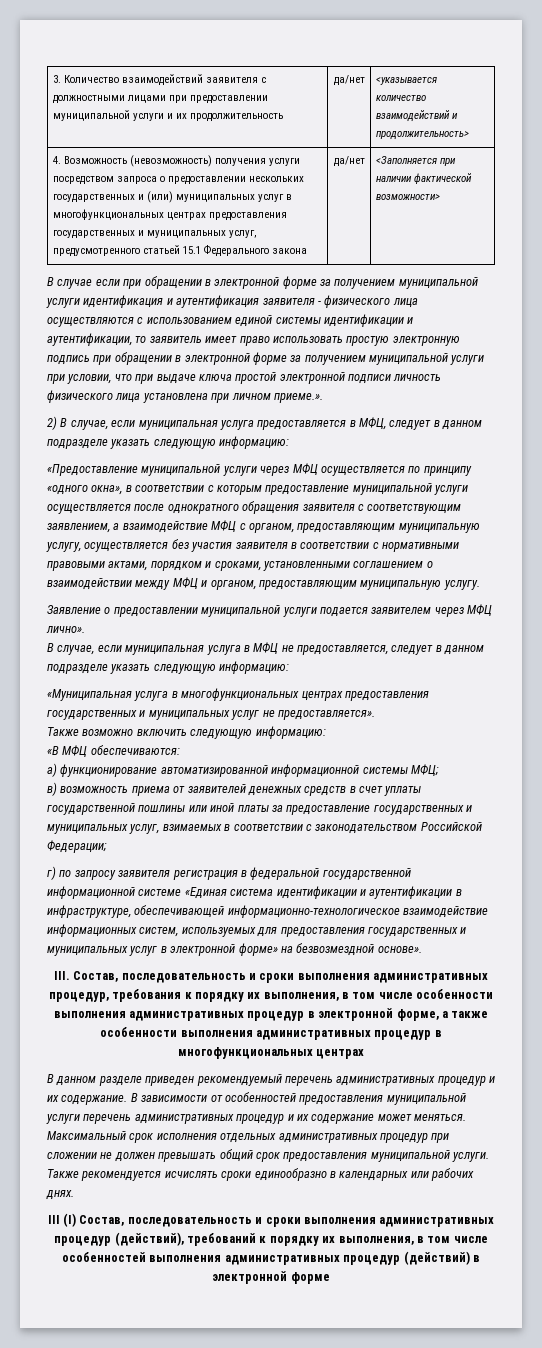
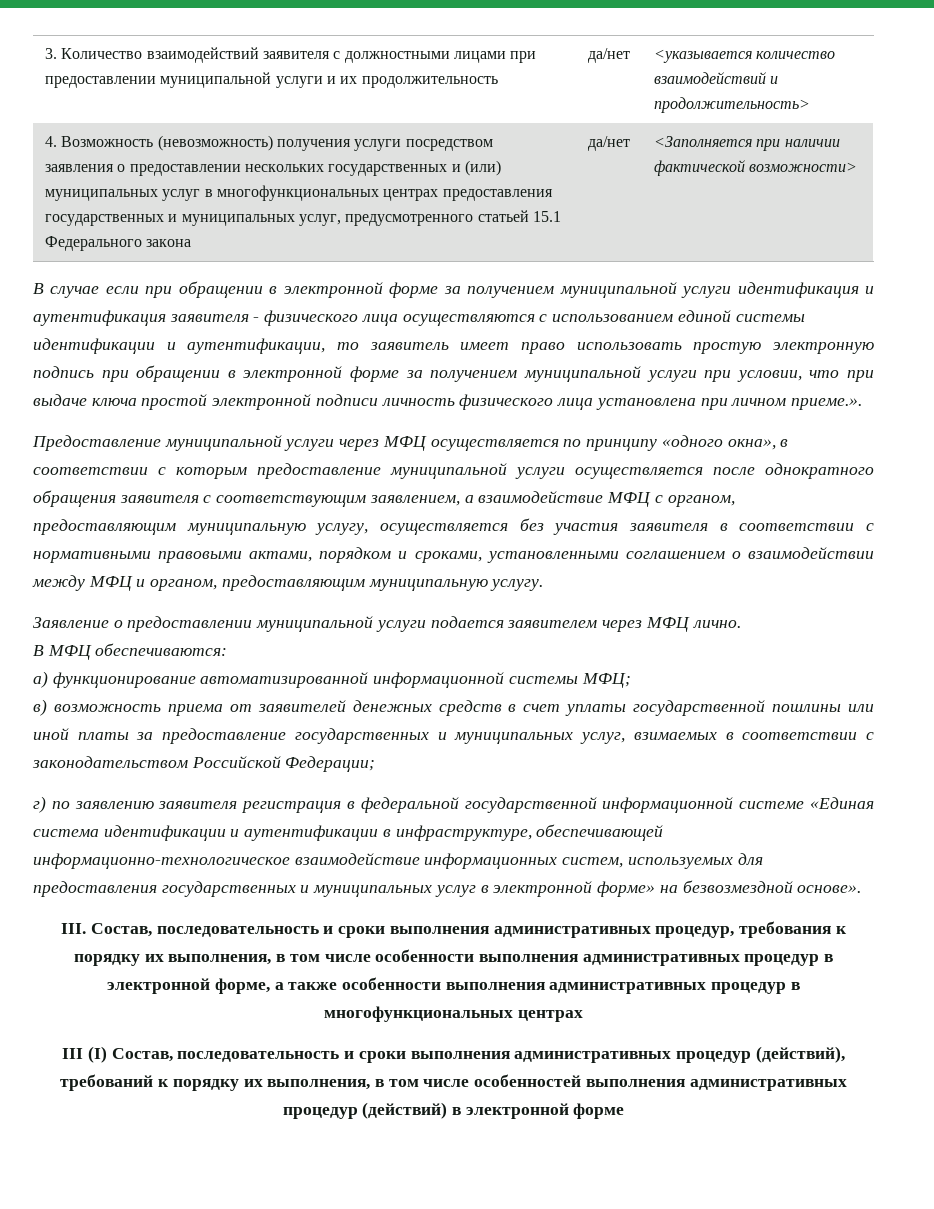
- 4. Возможность (невозможность) получения услуги посредством запроса о предоставлении нескольких государственных и (или) муниципальных услуг в многофункциональных центрах предоставления государственных и муниципальных услуг, предусмотренного статьей 15.1 Федерального закона | да/нет | <Заполняется при наличии фактической возможности>
+ 4. Возможность (невозможность) получения услуги посредством заявления о предоставлении нескольких государственных и (или) муниципальных услуг в многофункциональных центрах предоставления государственных и муниципальных услуг, предусмотренного статьей 15.1 Федерального закона | да/нет | <Заполняется при наличии фактической возможности>
- 2) В случае, если муниципальная услуга предоставляется в МФЦ, следует в данном подразделе указать следующую информацию:
- «Предоставление муниципальной услуги через МФЦ осуществляется по принципу «одного окна», в соответствии с которым предоставление муниципальной услуги осуществляется после однократного обращения заявителя с соответствующим заявлением, а взаимодействие МФЦ с органом, предоставляющим муниципальную услугу, осуществляется без участия заявителя в соответствии с нормативными правовыми актами, порядком и сроками, установленными соглашением о взаимодействии между МФЦ и органом, предоставляющим муниципальную услугу.
+ Предоставление муниципальной услуги через МФЦ осуществляется по принципу «одного окна», в соответствии с которым предоставление муниципальной услуги осуществляется после однократного обращения заявителя с соответствующим заявлением, а взаимодействие МФЦ с органом, предоставляющим муниципальную услугу, осуществляется без участия заявителя в соответствии с нормативными правовыми актами, порядком и сроками, установленными соглашением о взаимодействии между МФЦ и органом, предоставляющим муниципальную услугу.
- Заявление о предоставлении муниципальной услуги подается заявителем через МФЦ лично».
- В случае, если муниципальная услуга в МФЦ не предоставляется, следует в данном подразделе указать следующую информацию:
- «Муниципальная услуга в многофункциональных центрах предоставления государственных и муниципальных услуг не предоставляется».
- Также возможно включить следующую информацию:
- «В МФЦ обеспечиваются:
+ Заявление о предоставлении муниципальной услуги подается заявителем через МФЦ лично.
+ В МФЦ обеспечиваются:
- г) по запросу заявителя регистрация в федеральной государственной информационной системе «Единая система идентификации и аутентификации в инфраструктуре, обеспечивающей информационно-технологическое взаимодействие информационных систем, используемых для предоставления государственных и муниципальных услуг в электронной форме» на безвозмездной основе».
+ г) по заявлению заявителя регистрация в федеральной государственной информационной системе «Единая система идентификации и аутентификации в инфраструктуре, обеспечивающей информационно-технологическое взаимодействие информационных систем, используемых для предоставления государственных и муниципальных услуг в электронной форме» на безвозмездной основе».
- В данном разделе приведен рекомендуемый перечень административных процедур и их содержание. В зависимости от особенностей предоставления муниципальной услуги перечень административных процедур и их содержание может меняться. Максимальный срок исполнения отдельных административных процедур при сложении не должен превышать общий срок предоставления муниципальной услуги. Также рекомендуется исчислять сроки единообразно в календарных или рабочих днях.

